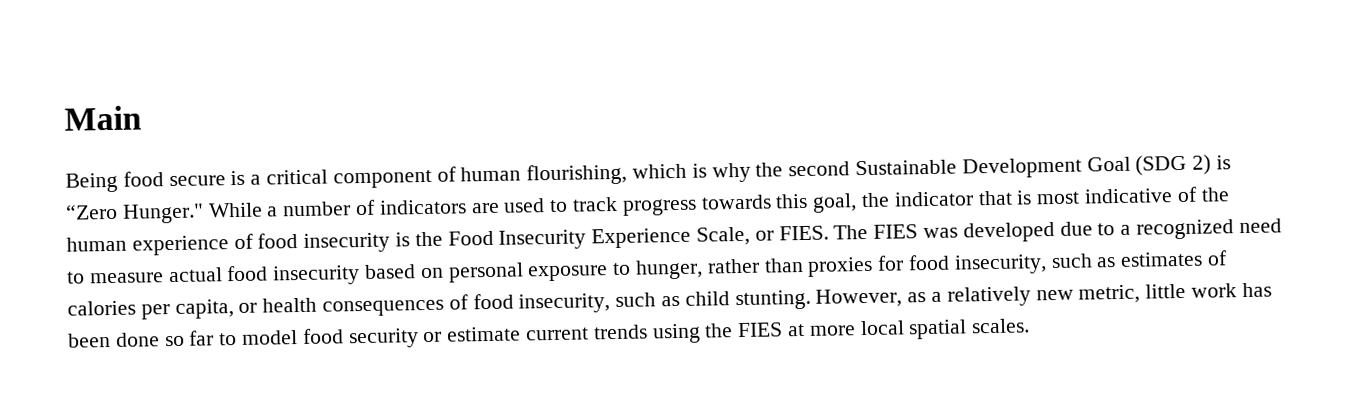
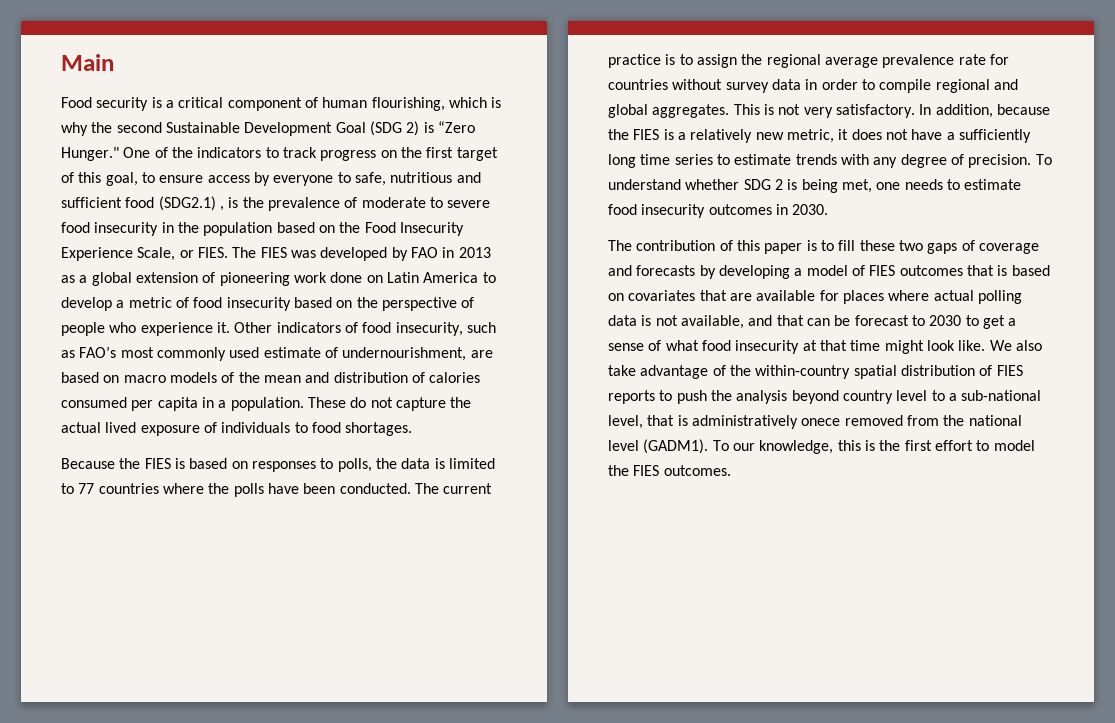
- Being food secure is a critical component of human flourishing, which is why the second Sustainable Development Goal (SDG 2) is “Zero Hunger."
+ Food security is a critical component of human flourishing, which is why the second Sustainable Development Goal (SDG 2) is “Zero Hunger."
- While a number of indicators are used to track progress towards this goal, the indicator that is most indicative of the human experience of food insecurity is the Food Insecurity Experience Scale, or FIES.
+ One of the indicators to track progress on the first target of this goal, to ensure access by everyone to safe, nutritious and sufficient food (SDG2.1) , is the prevalence of moderate to severe food insecurity in the population based on the Food Insecurity Experience Scale, or FIES.
- The FIES was developed due to a recognized need to measure actual food insecurity based on personal exposure to hunger, rather than proxies for food insecurity, such as estimates of calories per capita, or health consequences of food insecurity, such as child stunting. However, as a relatively new metric, little work has been done so far to model food security or estimate current trends using the FIES at more local spatial scales.
+ The FIES was developed by FAO in 2013 as a global extension of pioneering work done on Latin America to develop a metric of food insecurity based on the perspective of people who experience it. Other indicators of food insecurity, such as FAO’s most commonly used estimate of undernourishment, are based on macro models of the mean and distribution of calories consumed per capita in a population. These do not capture the actual lived exposure of individuals to food shortages.
+ Because the FIES is based on responses to polls, the data is limited to 77 countries where the polls have been conducted. The current practice is to assign the regional average prevalence rate for countries without survey data in order to compile regional and global aggregates. This is not very satisfactory. In addition, because the FIES is a relatively new metric, it does not have a sufficiently long time series to estimate trends with any degree of precision. To understand whether SDG 2 is being met, one needs to estimate food insecurity outcomes in 2030.
+ The contribution of this paper is to fill these two gaps of coverage and forecasts by developing a model of FIES outcomes that is based on covariates that are available for places where actual polling data is not available, and that can be forecast to 2030 to get a sense of what food insecurity at that time might look like. We also take advantage of the within-country spatial distribution of FIES reports to push the analysis beyond country level to a sub-national level, that is administratively onece removed from the national level (GADM1). To our knowledge, this is the first effort to model the FIES outcomes.

